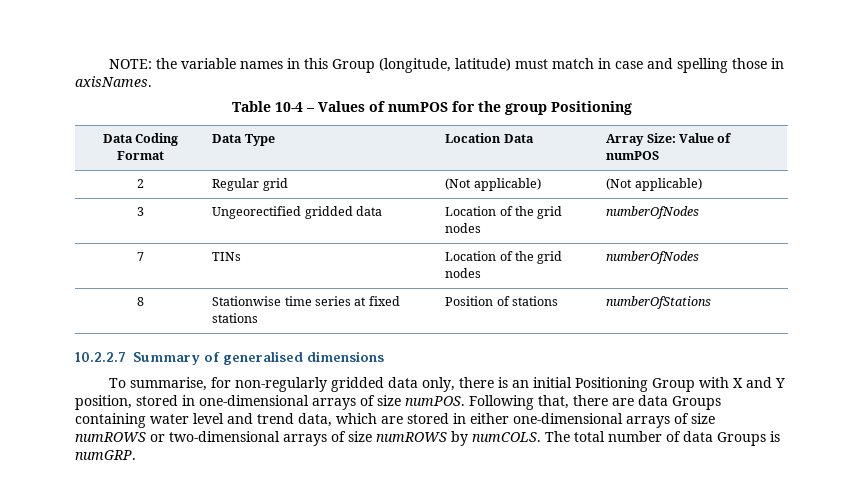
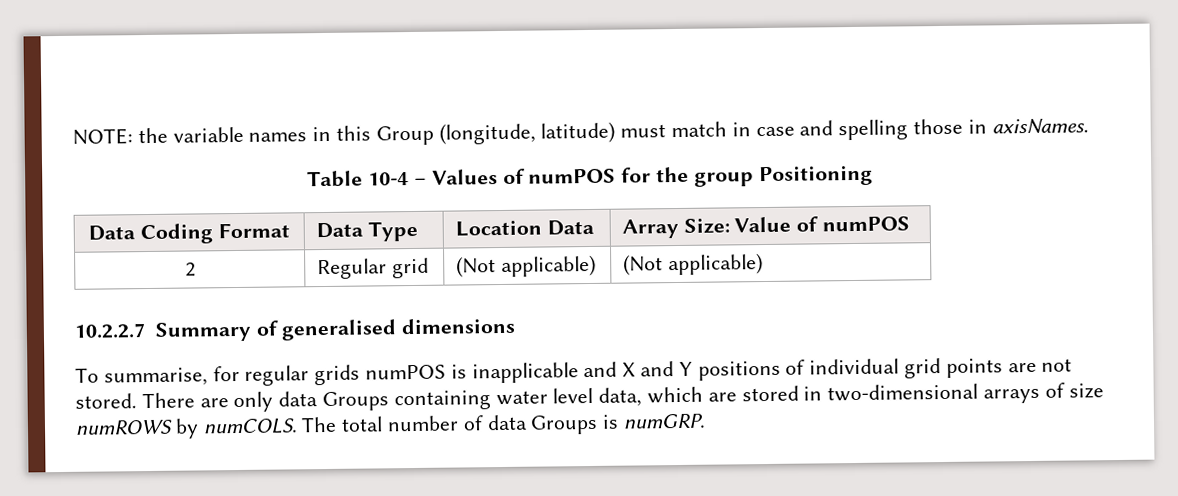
- 3 | Ungeorectified gridded data | Location of the grid nodes | numberOfNodes
- 7 | TINs | Location of the grid nodes | numberOfNodes
- 8 | Stationwise time series at fixed stations | Position of stations | numberOfStations
- To summarise, for non-regularly gridded data only, there is an initial Positioning Group with X and Y position, stored in one-dimensional arrays of size numPOS. Following that, there are data Groups containing water level and trend data, which are stored in either one-dimensional arrays of size numROWS or two-dimensional arrays of size numROWS by numCOLS.
+ To summarise, for regular grids numPOS is inapplicable and X and Y positions of individual grid points are not stored. There are only data Groups containing water level data, which are stored in two-dimensional arrays of size numROWS by numCOLS.

